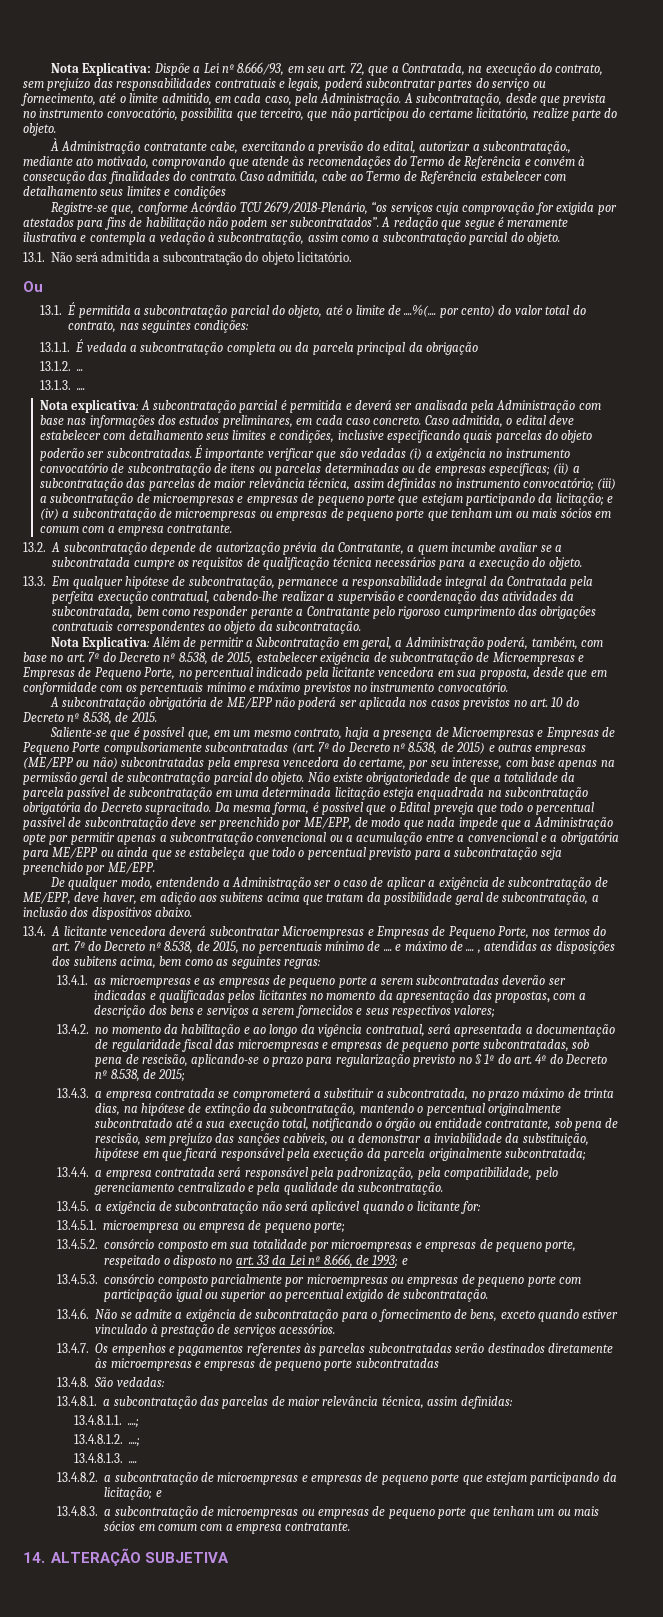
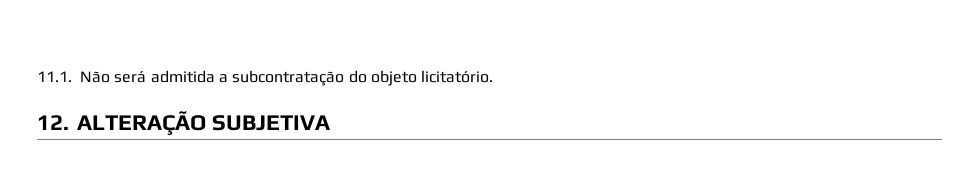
- Nota Explicativa: Dispõe a Lei nº 8.666/93, em seu art. 72, que a Contratada, na execução do contrato, sem prejuízo das responsabilidades contratuais e legais, poderá subcontratar partes do serviço ou fornecimento, até o limite admitido, em cada caso, pela Administração. A subcontratação, desde que prevista no instrumento convocatório, possibilita que terceiro, que não participou do certame licitatório, realize parte do objeto.
- À Administração contratante cabe, exercitando a previsão do edital, autorizar a subcontratação., mediante ato motivado, comprovando que atende às recomendações do Termo de Referência e convém à consecução das finalidades do contrato. Caso admitida, cabe ao Termo de Referência estabelecer com detalhamento seus limites e condições
- Registre-se que, conforme Acórdão TCU 2679/2018-Plenário, “os serviços cuja comprovação for exigida por atestados para fins de habilitação não podem ser subcontratados”. A redação que segue é meramente ilustrativa e contempla a vedação à subcontratação, assim como a subcontratação parcial do objeto.
- 13.1. Não será admitida a subcontratação do objeto licitatório.
+ 11.1. Não será admitida a subcontratação do objeto licitatório.
- Ou
- 13.1. É permitida a subcontratação parcial do objeto, até o limite de ....%(.... por cento) do valor total do contrato, nas seguintes condições:
- 13.1.1. É vedada a subcontratação completa ou da parcela principal da obrigação
- 13.1.2. ...
- 13.1.3. ....
- Nota explicativa: A subcontratação parcial é permitida e deverá ser analisada pela Administração com base nas informações dos estudos preliminares, em cada caso concreto. Caso admitida, o edital deve estabelecer com detalhamento seus limites e condições, inclusive especificando quais parcelas do objeto poderão ser subcontratadas. É importante verificar que são vedadas (i) a exigência no instrumento convocatório de subcontratação de itens ou parcelas determinadas ou de empresas específicas; (ii) a subcontratação das parcelas de maior relevância técnica, assim definidas no instrumento convocatório; (iii) a subcontratação de microempresas e empresas de pequeno porte que estejam participando da licitação; e (iv) a subcontratação de microempresas ou empresas de pequeno porte que tenham um ou mais sócios em comum com a empresa contratante.
- 13.2. A subcontratação depende de autorização prévia da Contratante, a quem incumbe avaliar se a subcontratada cumpre os requisitos de qualificação técnica necessários para a execução do objeto.
- 13.3. Em qualquer hipótese de subcontratação, permanece a responsabilidade integral da Contratada pela perfeita execução contratual, cabendo-lhe realizar a supervisão e coordenação das atividades da subcontratada, bem como responder perante a Contratante pelo rigoroso cumprimento das obrigações contratuais correspondentes ao objeto da subcontratação.
- Nota Explicativa: Além de permitir a Subcontratação em geral, a Administração poderá, também, com base no art. 7º do Decreto nº 8.538, de 2015, estabelecer exigência de subcontratação de Microempresas e Empresas de Pequeno Porte, no percentual indicado pela licitante vencedora em sua proposta, desde que em conformidade com os percentuais mínimo e máximo previstos no instrumento convocatório.
- A subcontratação obrigatória de ME/EPP não poderá ser aplicada nos casos previstos no art. 10 do Decreto nº 8.538, de 2015.
- Saliente-se que é possível que, em um mesmo contrato, haja a presença de Microempresas e Empresas de Pequeno Porte compulsoriamente subcontratadas (art. 7º do Decreto nº 8.538, de 2015) e outras empresas (ME/EPP ou não) subcontratadas pela empresa vencedora do certame, por seu interesse, com base apenas na permissão geral de subcontratação parcial do objeto. Não existe obrigatoriedade de que a totalidade da parcela passível de subcontratação em uma determinada licitação esteja enquadrada na subcontratação obrigatória do Decreto supracitado. Da mesma forma, é possível que o Edital preveja que todo o percentual passível de subcontratação deve ser preenchido por ME/EPP, de modo que nada impede que a Administração opte por permitir apenas a subcontratação convencional ou a acumulação entre a convencional e a obrigatória para ME/EPP ou ainda que se estabeleça que todo o percentual previsto para a subcontratação seja preenchido por ME/EPP.
- De qualquer modo, entendendo a Administração ser o caso de aplicar a exigência de subcontratação de ME/EPP, deve haver, em adição aos subitens acima que tratam da possibilidade geral de subcontratação, a inclusão dos dispositivos abaixo.
- 13.4. A licitante vencedora deverá subcontratar Microempresas e Empresas de Pequeno Porte, nos termos do art. 7º do Decreto nº 8.538, de 2015, no percentuais mínimo de .... e máximo de .... , atendidas as disposições dos subitens acima, bem como as seguintes regras:
- 13.4.1. as microempresas e as empresas de pequeno porte a serem subcontratadas deverão ser indicadas e qualificadas pelos licitantes no momento da apresentação das propostas, com a descrição dos bens e serviços a serem fornecidos e seus respectivos valores;
- 13.4.2. no momento da habilitação e ao longo da vigência contratual, será apresentada a documentação de regularidade fiscal das microempresas e empresas de pequeno porte subcontratadas, sob pena de rescisão, aplicando-se o prazo para regularização previsto no § 1º do art. 4º do Decreto nº 8.538, de 2015;
- 13.4.3. a empresa contratada se comprometerá a substituir a subcontratada, no prazo máximo de trinta dias, na hipótese de extinção da subcontratação, mantendo o percentual originalmente subcontratado até a sua execução total, notificando o órgão ou entidade contratante, sob pena de rescisão, sem prejuízo das sanções cabíveis, ou a demonstrar a inviabilidade da substituição, hipótese em que ficará responsável pela execução da parcela originalmente subcontratada;
- 13.4.4. a empresa contratada será responsável pela padronização, pela compatibilidade, pelo gerenciamento centralizado e pela qualidade da subcontratação.
- 13.4.5. a exigência de subcontratação não será aplicável quando o licitante for:
- 13.4.5.1. microempresa ou empresa de pequeno porte;
- 13.4.5.2. consórcio composto em sua totalidade por microempresas e empresas de pequeno porte, respeitado o disposto no art. 33 da Lei nº 8.666, de 1993; e
- 13.4.5.3. consórcio composto parcialmente por microempresas ou empresas de pequeno porte com participação igual ou superior ao percentual exigido de subcontratação.
- 13.4.6. Não se admite a exigência de subcontratação para o fornecimento de bens, exceto quando estiver vinculado à prestação de serviços acessórios.
- 13.4.7. Os empenhos e pagamentos referentes às parcelas subcontratadas serão destinados diretamente às microempresas e empresas de pequeno porte subcontratadas
- 13.4.8. São vedadas:
- 13.4.8.1. a subcontratação das parcelas de maior relevância técnica, assim definidas:
- 13.4.8.1.1. ....;
- 13.4.8.1.2. ....;
- 13.4.8.1.3. ....
- 13.4.8.2. a subcontratação de microempresas e empresas de pequeno porte que estejam participando da licitação; e
- 13.4.8.3. a subcontratação de microempresas ou empresas de pequeno porte que tenham um ou mais sócios em comum com a empresa contratante.
- 14. ALTERAÇÃO SUBJETIVA
+ 12. ALTERAÇÃO SUBJETIVA

